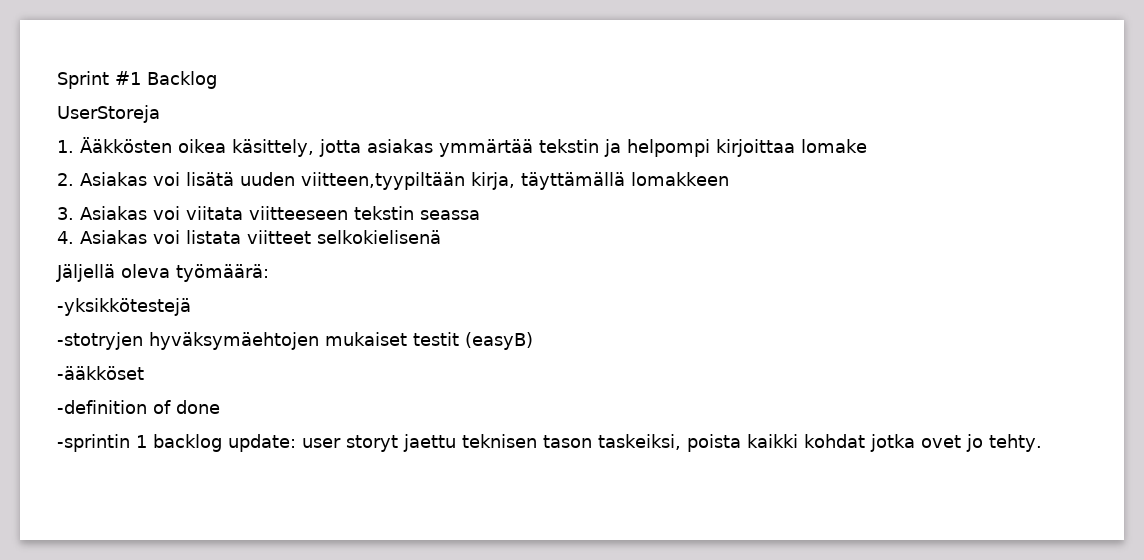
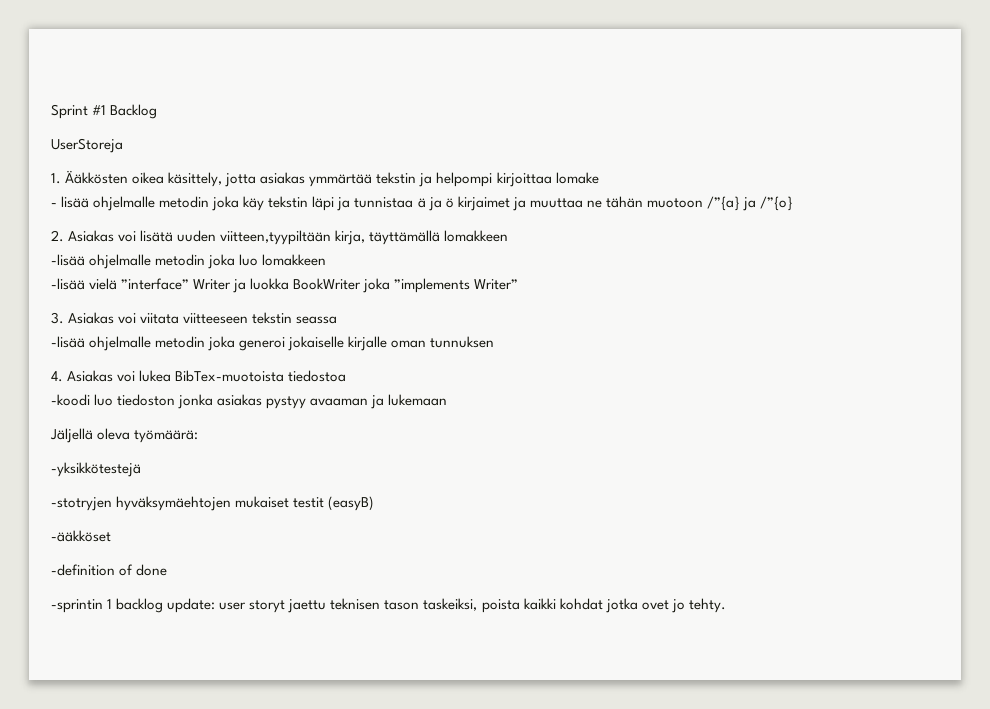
+ - lisää ohjelmalle metodin joka käy tekstin läpi ja tunnistaa ä ja ö kirjaimet ja muuttaa ne tähän muotoon /”{a} ja /”{o}
+ -lisää ohjelmalle metodin joka luo lomakkeen
+ -lisää vielä ”interface” Writer ja luokka BookWriter joka ”implements Writer”
- 4. Asiakas voi listata viitteet selkokielisenä
+ -lisää ohjelmalle metodin joka generoi jokaiselle kirjalle oman tunnuksen
+ 4. Asiakas voi lukea BibTex-muotoista tiedostoa
+ -koodi luo tiedoston jonka asiakas pystyy avaaman ja lukemaan

